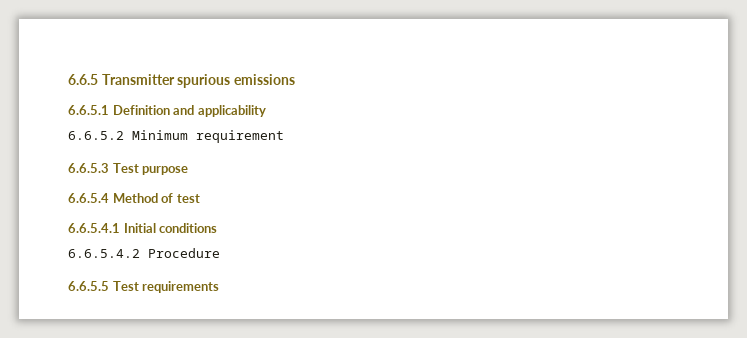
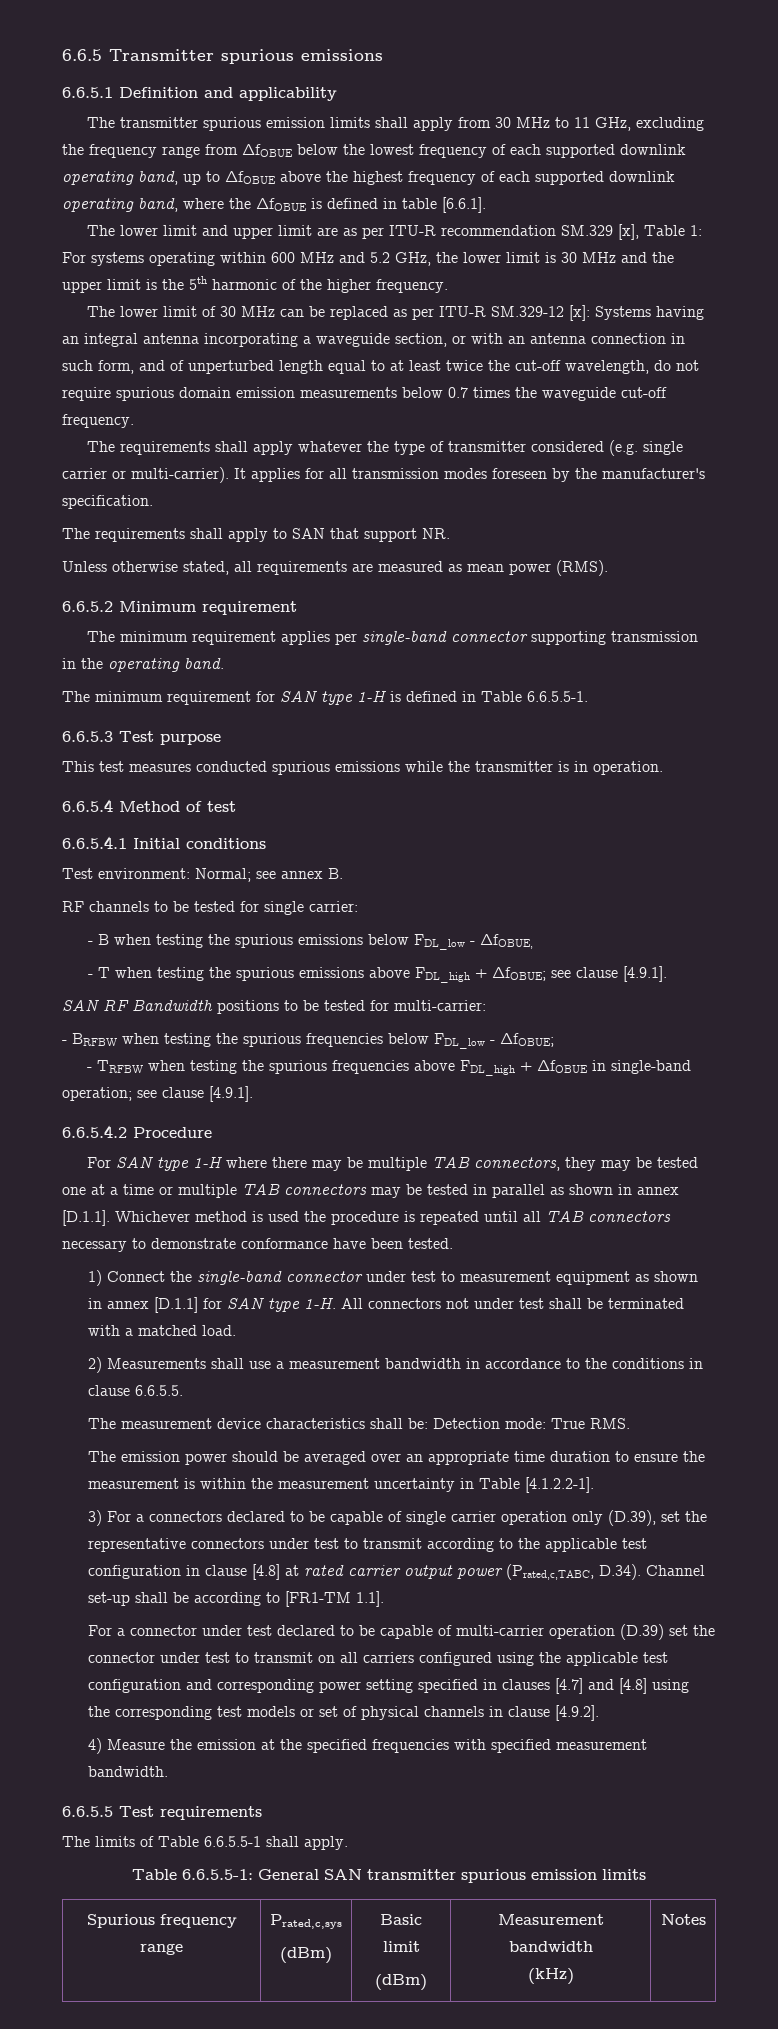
+ The transmitter spurious emission limits shall apply from 30 MHz to 11 GHz, excluding the frequency range from ΔfOBUE below the lowest frequency of each supported downlink operating band, up to ΔfOBUE above the highest frequency of each supported downlink operating band, where the ΔfOBUE is defined in table [6.6.1].
+ The lower limit and upper limit are as per ITU-R recommendation SM.329 [x], Table 1: For systems operating within 600 MHz and 5.2 GHz, the lower limit is 30 MHz and the upper limit is the 5th harmonic of the higher frequency.
+ The lower limit of 30 MHz can be replaced as per ITU-R SM.329-12 [x]: Systems having an integral antenna incorporating a waveguide section, or with an antenna connection in such form, and of unperturbed length equal to at least twice the cut-off wavelength, do not require spurious domain emission measurements below 0.7 times the waveguide cut-off frequency.
+ The requirements shall apply whatever the type of transmitter considered (e.g. single carrier or multi-carrier). It applies for all transmission modes foreseen by the manufacturer's specification.
+ The requirements shall apply to SAN that support NR.
+ Unless otherwise stated, all requirements are measured as mean power (RMS).
  6.6.5.2 Minimum requirement
+ The minimum requirement applies per single-band connector supporting transmission in the operating band.
+ The minimum requirement for SAN type 1-H is defined in Table 6.6.5.5-1.
  6.6.5.3 Test purpose
+ This test measures conducted spurious emissions while the transmitter is in operation.
+ Test environment: Normal; see annex B.
+ RF channels to be tested for single carrier:
+ - B when testing the spurious emissions below FDL_low - ΔfOBUE,
+ - T when testing the spurious emissions above FDL_high + ΔfOBUE; see clause [4.9.1].
+ SAN RF Bandwidth positions to be tested for multi-carrier:
+ - BRFBW when testing the spurious frequencies below FDL_low - ΔfOBUE;
+ - TRFBW when testing the spurious frequencies above FDL_high + ΔfOBUE in single-band operation; see clause [4.9.1].
  6.6.5.4.2 Procedure
+ For SAN type 1-H where there may be multiple TAB connectors, they may be tested one at a time or multiple TAB connectors may be tested in parallel as shown in annex [D.1.1]. Whichever method is used the procedure is repeated until all TAB connectors necessary to demonstrate conformance have been tested.
+ 1) Connect the single-band connector under test to measurement equipment as shown in annex [D.1.1] for SAN type 1-H. All connectors not under test shall be terminated with a matched load.
+ 2) Measurements shall use a measurement bandwidth in accordance to the conditions in clause 6.6.5.5.
+ The measurement device characteristics shall be: Detection mode: True RMS.
+ The emission power should be averaged over an appropriate time duration to ensure the measurement is within the measurement uncertainty in Table [4.1.2.2-1].
+ 3) For a connectors declared to be capable of single carrier operation only (D.39), set the representative connectors under test to transmit according to the applicable test configuration in clause [4.8] at rated carrier output power (Prated,c,TABC, D.34). Channel set-up shall be according to [FR1-TM 1.1].
+ For a connector under test declared to be capable of multi-carrier operation (D.39) set the connector under test to transmit on all carriers configured using the applicable test configuration and corresponding power setting specified in clauses [4.7] and [4.8] using the corresponding test models or set of physical channels in clause [4.9.2].
+ 4) Measure the emission at the specified frequencies with specified measurement bandwidth.
  6.6.5.5 Test requirements
+ The limits of Table 6.6.5.5-1 shall apply.
+ Table 6.6.5.5-1: General SAN transmitter spurious emission limits
+ Spurious frequency range | Prated,c,sys
+ (dBm) | Basic limit
+ (dBm) | Measurement bandwidth
+ (kHz) | Notes

